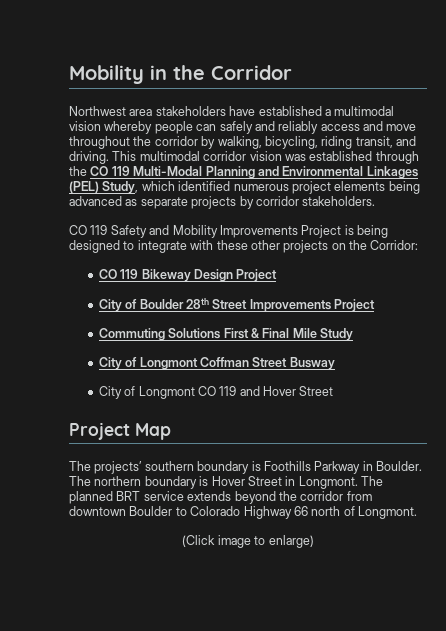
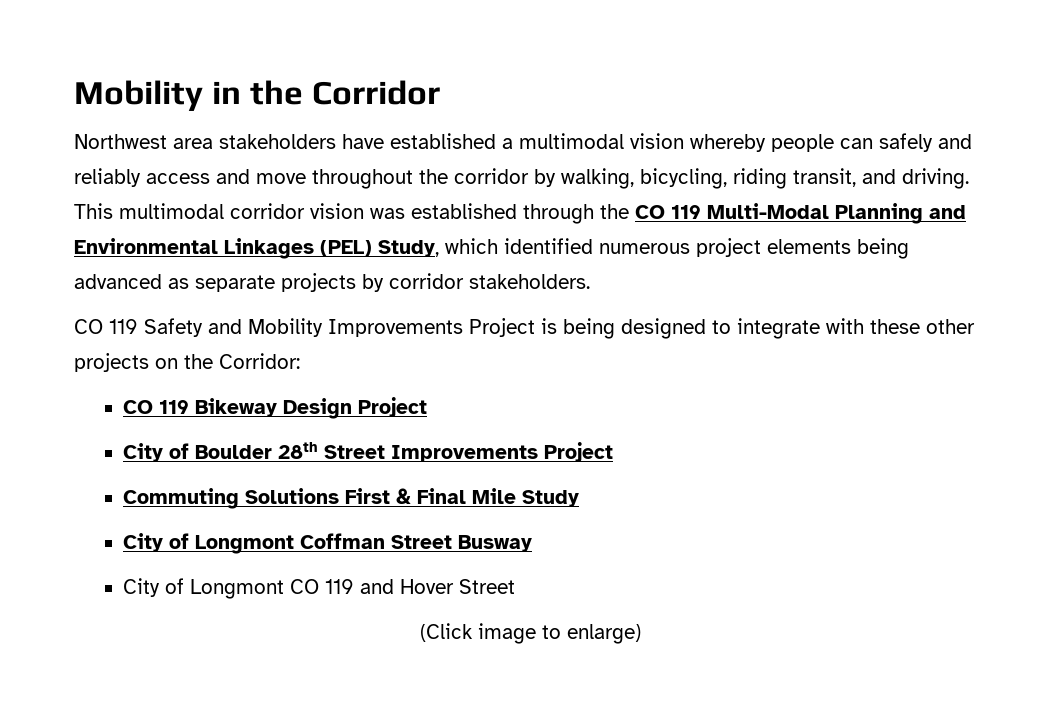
- Project Map
- The projects’ southern boundary is Foothills Parkway in Boulder. The northern boundary is Hover Street in Longmont. The planned BRT service extends beyond the corridor from downtown Boulder to Colorado Highway 66 north of Longmont.

